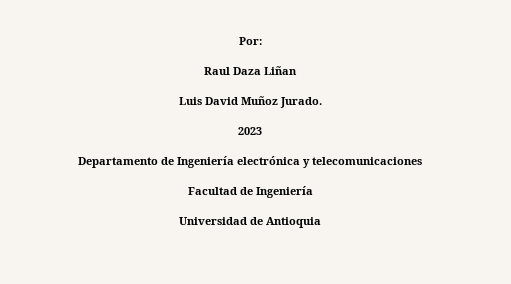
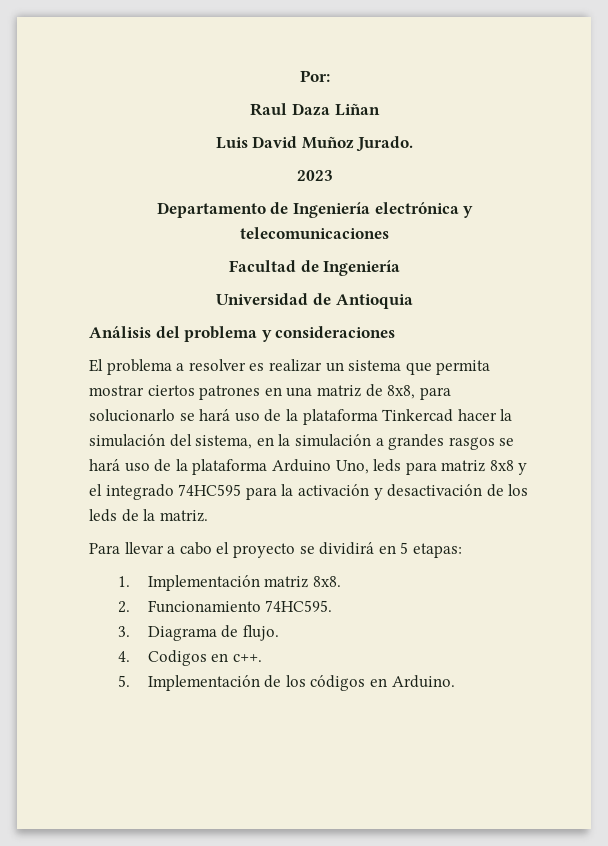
+ Análisis del problema y consideraciones
+ El problema a resolver es realizar un sistema que permita mostrar ciertos patrones en una matriz de 8x8, para solucionarlo se hará uso de la plataforma Tinkercad hacer la simulación del sistema, en la simulación a grandes rasgos se hará uso de la plataforma Arduino Uno, leds para matriz 8x8 y el integrado 74HC595 para la activación y desactivación de los leds de la matriz.
+ Para llevar a cabo el proyecto se dividirá en 5 etapas:
+ 1. Implementación matriz 8x8.
+ 2. Funcionamiento 74HC595.
+ 3. Diagrama de flujo.
+ 4. Codigos en c++.
+ 5. Implementación de los códigos en Arduino.

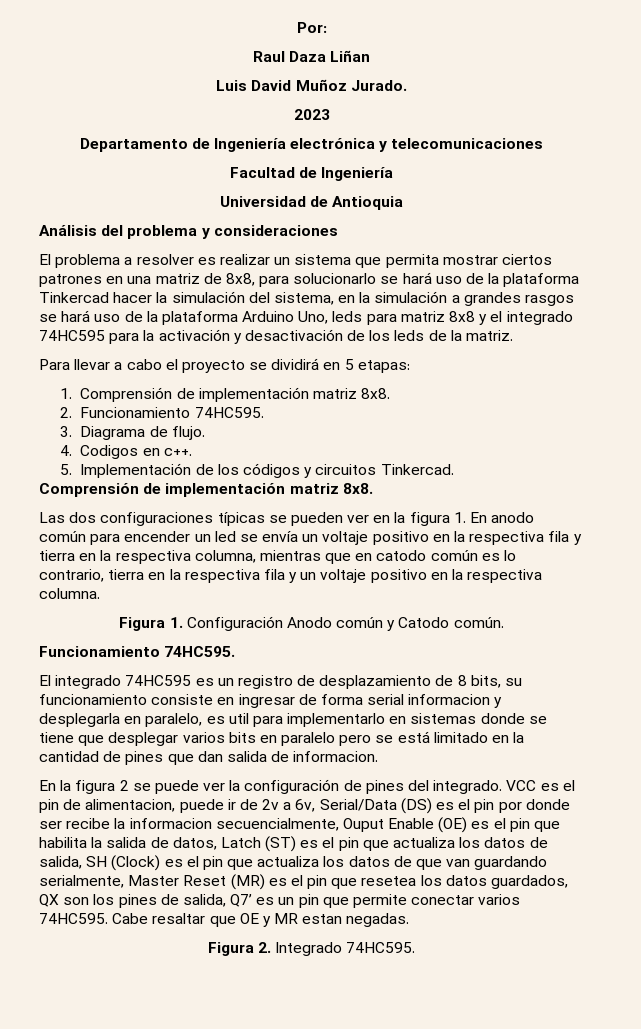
- 1. Implementación matriz 8x8.
+ 1. Comprensión de implementación matriz 8x8.
- 5. Implementación de los códigos en Arduino.
+ 5. Implementación de los códigos y circuitos Tinkercad.
+ Comprensión de implementación matriz 8x8.
+ Las dos configuraciones típicas se pueden ver en la figura 1. En anodo común para encender un led se envía un voltaje positivo en la respectiva fila y tierra en la respectiva columna, mientras que en catodo común es lo contrario, tierra en la respectiva fila y un voltaje positivo en la respectiva columna.
+ Figura 1. Configuración Anodo común y Catodo común.
+ Funcionamiento 74HC595.
+ El integrado 74HC595 es un registro de desplazamiento de 8 bits, su funcionamiento consiste en ingresar de forma serial informacion y desplegarla en paralelo, es util para implementarlo en sistemas donde se tiene que desplegar varios bits en paralelo pero se está limitado en la cantidad de pines que dan salida de informacion.
+ En la figura 2 se puede ver la configuración de pines del integrado. VCC es el pin de alimentacion, puede ir de 2v a 6v, Serial/Data (DS) es el pin por donde ser recibe la informacion secuencialmente, Ouput Enable (OE) es el pin que habilita la salida de datos, Latch (ST) es el pin que actualiza los datos de salida, SH (Clock) es el pin que actualiza los datos de que van guardando serialmente, Master Reset (MR) es el pin que resetea los datos guardados, QX son los pines de salida, Q7’ es un pin que permite conectar varios 74HC595. Cabe resaltar que OE y MR estan negadas.
+ Figura 2. Integrado 74HC595.

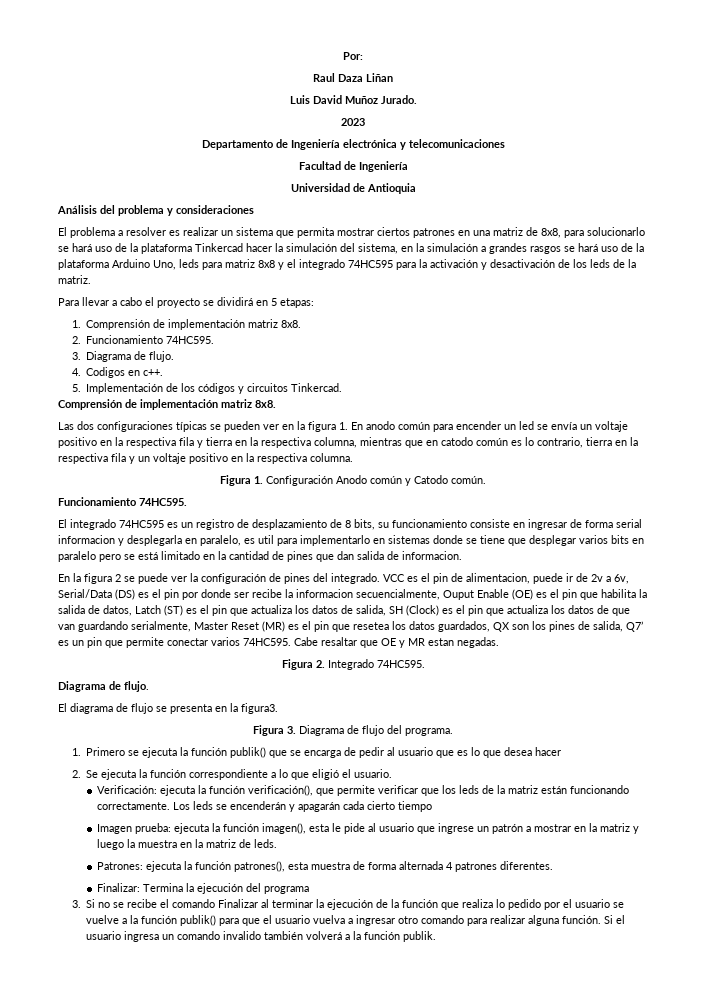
  Figura 2. Integrado 74HC595.
+ Diagrama de flujo.
+ El diagrama de flujo se presenta en la figura3.
+ Figura 3. Diagrama de flujo del programa.
+ 1. Primero se ejecuta la función publik() que se encarga de pedir al usuario que es lo que desea hacer
+ 2. Se ejecuta la función correspondiente a lo que eligió el usuario.
+ Verificación: ejecuta la función verificación(), que permite verificar que los leds de la matriz están funcionando correctamente. Los leds se encenderán y apagarán cada cierto tiempo
+ Imagen prueba: ejecuta la función imagen(), esta le pide al usuario que ingrese un patrón a mostrar en la matriz y luego la muestra en la matriz de leds.
+ Patrones: ejecuta la función patrones(), esta muestra de forma alternada 4 patrones diferentes.
+ Finalizar: Termina la ejecución del programa
+ 3. Si no se recibe el comando Finalizar al terminar la ejecución de la función que realiza lo pedido por el usuario se vuelve a la función publik() para que el usuario vuelva a ingresar otro comando para realizar alguna función. Si el usuario ingresa un comando invalido también volverá a la función publik.

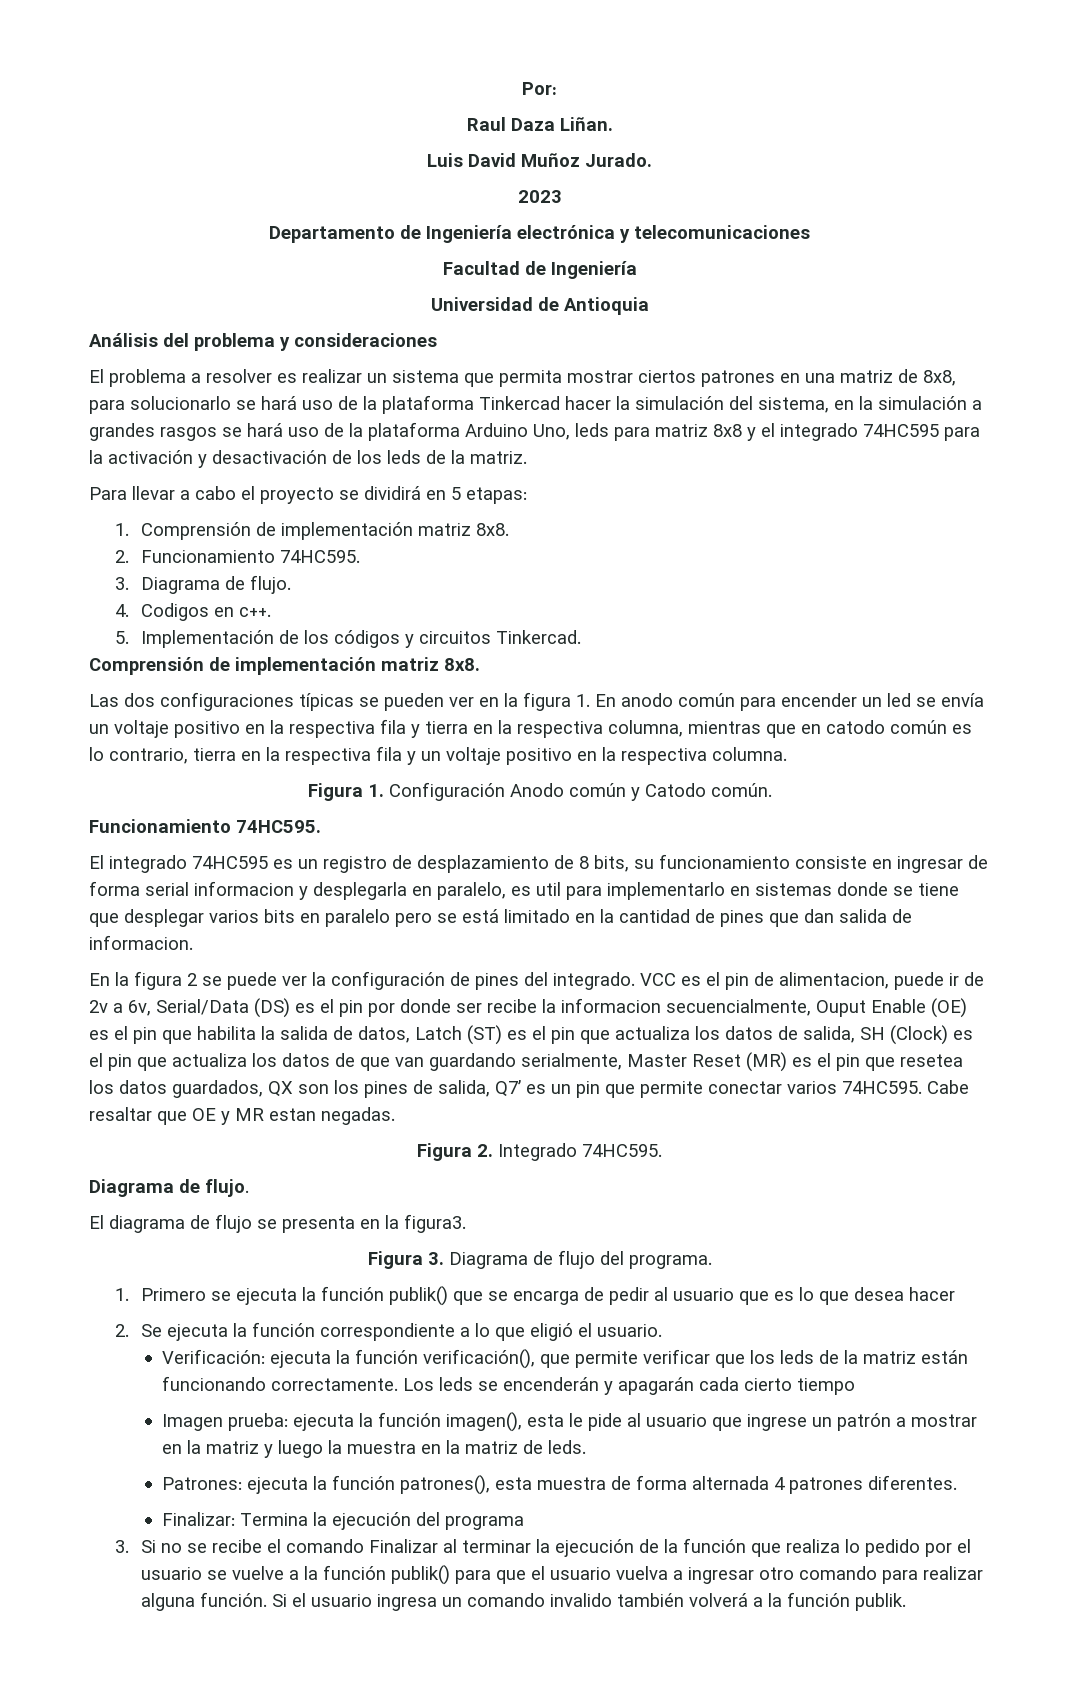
- Raul Daza Liñan
+ Raul Daza Liñan.

